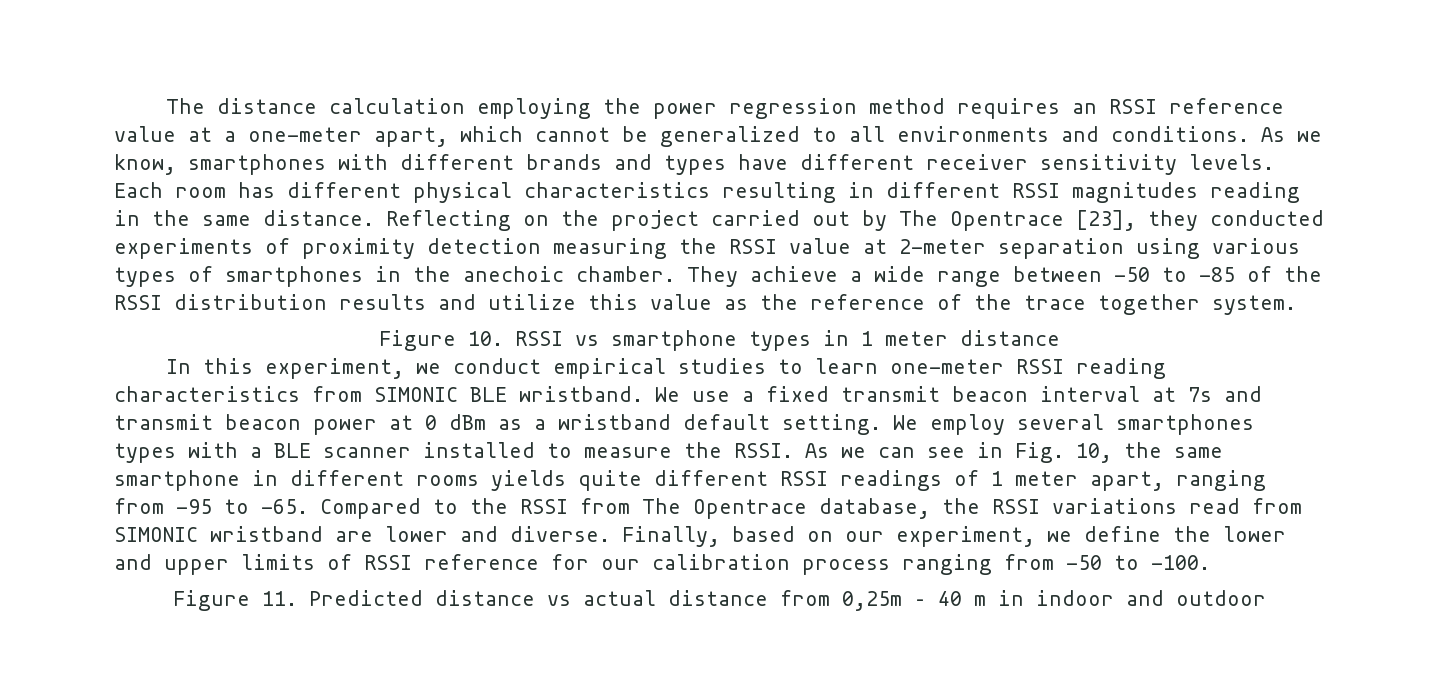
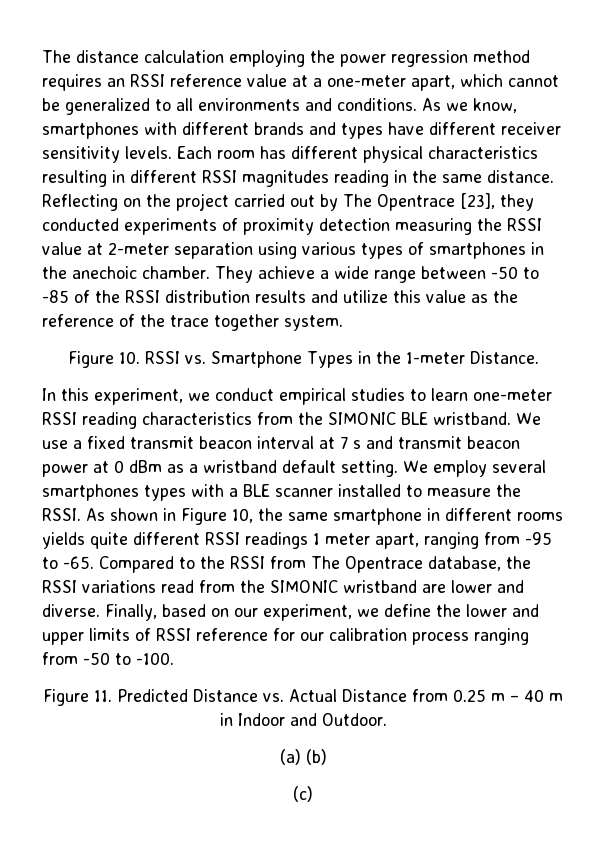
- Figure 10. RSSI vs smartphone types in 1 meter distance
+ Figure 10. RSSI vs. Smartphone Types in the 1-meter Distance.
- In this experiment, we conduct empirical studies to learn one-meter RSSI reading characteristics from SIMONIC BLE wristband.
+ In this experiment, we conduct empirical studies to learn one-meter RSSI reading characteristics from the SIMONIC BLE wristband.
- We use a fixed transmit beacon interval at 7s and transmit beacon power at 0 dBm as a wristband default setting.
+ We use a fixed transmit beacon interval at 7 s and transmit beacon power at 0 dBm as a wristband default setting.
- As we can see in Fig. 10, the same smartphone in different rooms yields quite different RSSI readings of 1 meter apart, ranging from -95 to -65.
+ As shown in Figure 10, the same smartphone in different rooms yields quite different RSSI readings 1 meter apart, ranging from -95 to -65.
- Compared to the RSSI from The Opentrace database, the RSSI variations read from SIMONIC wristband are lower and diverse.
+ Compared to the RSSI from The Opentrace database, the RSSI variations read from the SIMONIC wristband are lower and diverse.
- Figure 11. Predicted distance vs actual distance from 0,25m – 40 m in indoor and outdoor
+ Figure 11. Predicted Distance vs. Actual Distance from 0.25 m – 40 m in Indoor and Outdoor.
+ (a) (b)
+ (c)

